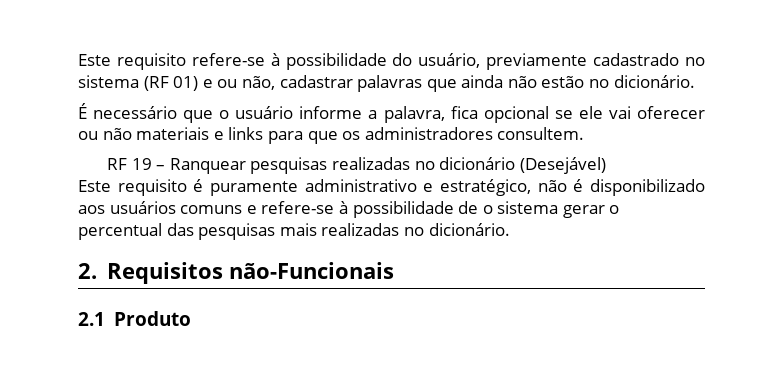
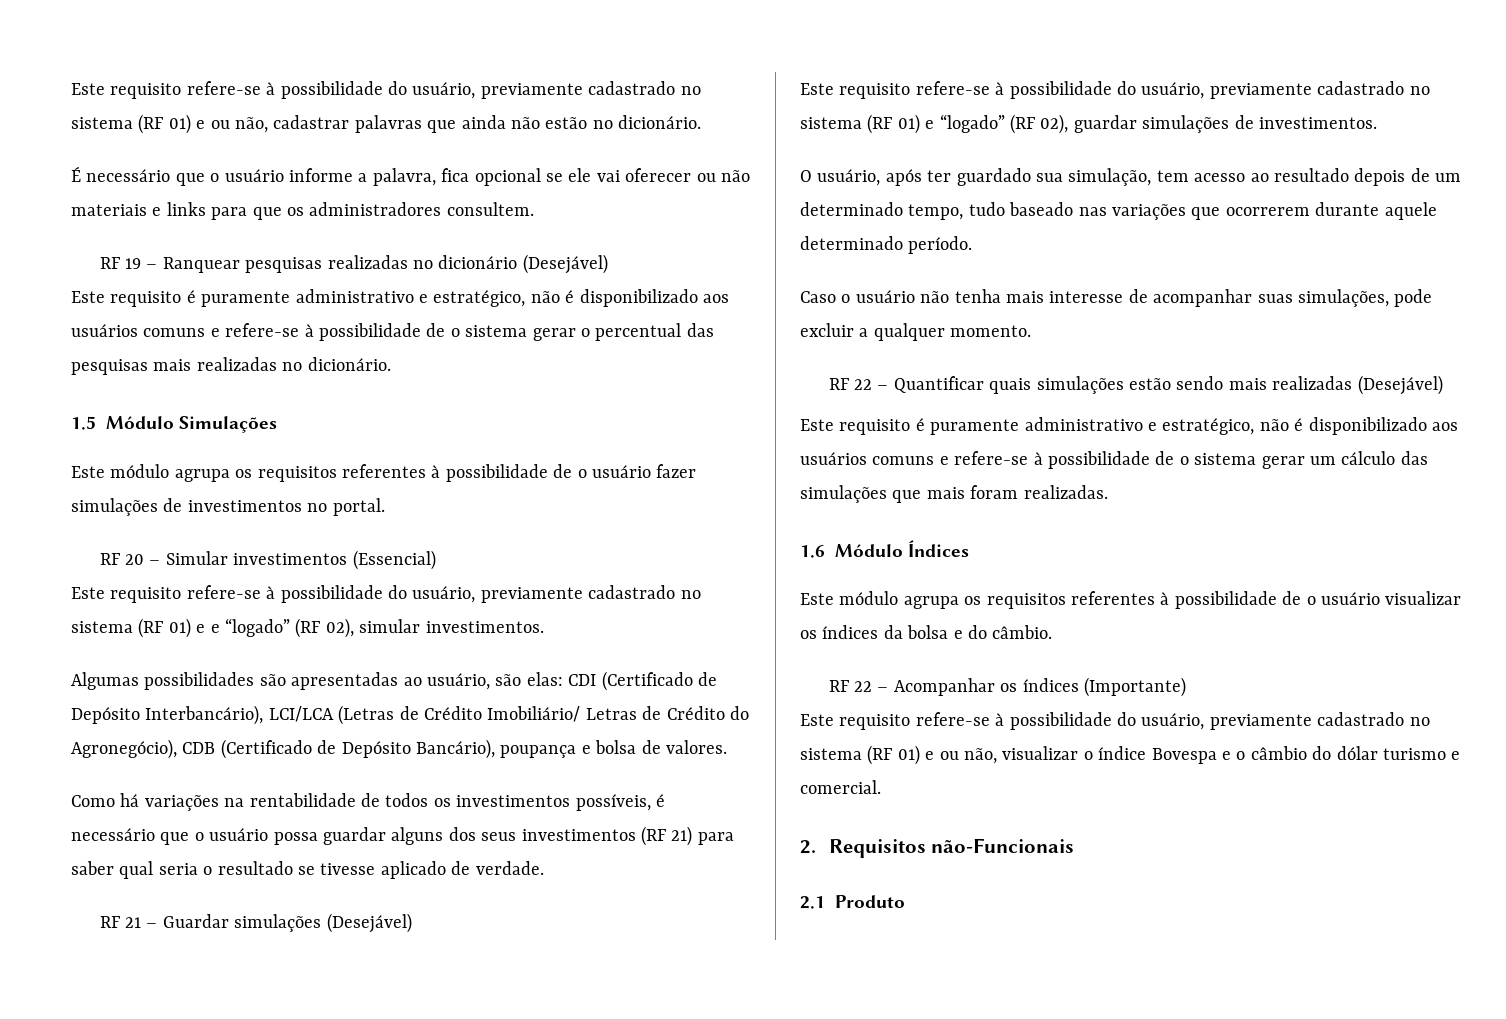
+ 1.5 Módulo Simulações
+ Este módulo agrupa os requisitos referentes à possibilidade de o usuário fazer simulações de investimentos no portal.
+ RF 20 – Simular investimentos (Essencial)
+ Este requisito refere-se à possibilidade do usuário, previamente cadastrado no sistema (RF 01) e e “logado” (RF 02), simular investimentos.
+ Algumas possibilidades são apresentadas ao usuário, são elas: CDI (Certificado de Depósito Interbancário), LCI/LCA (Letras de Crédito Imobiliário/ Letras de Crédito do Agronegócio), CDB (Certificado de Depósito Bancário), poupança e bolsa de valores.
+ Como há variações na rentabilidade de todos os investimentos possíveis, é necessário que o usuário possa guardar alguns dos seus investimentos (RF 21) para saber qual seria o resultado se tivesse aplicado de verdade.
+ RF 21 – Guardar simulações (Desejável)
+ Este requisito refere-se à possibilidade do usuário, previamente cadastrado no sistema (RF 01) e “logado” (RF 02), guardar simulações de investimentos.
+ O usuário, após ter guardado sua simulação, tem acesso ao resultado depois de um determinado tempo, tudo baseado nas variações que ocorrerem durante aquele determinado período.
+ Caso o usuário não tenha mais interesse de acompanhar suas simulações, pode excluir a qualquer momento.
+ RF 22 – Quantificar quais simulações estão sendo mais realizadas (Desejável)
+ Este requisito é puramente administrativo e estratégico, não é disponibilizado aos usuários comuns e refere-se à possibilidade de o sistema gerar um cálculo das simulações que mais foram realizadas.
+ 1.6 Módulo Índices
+ Este módulo agrupa os requisitos referentes à possibilidade de o usuário visualizar os índices da bolsa e do câmbio.
+ RF 22 – Acompanhar os índices (Importante)
+ Este requisito refere-se à possibilidade do usuário, previamente cadastrado no sistema (RF 01) e ou não, visualizar o índice Bovespa e o câmbio do dólar turismo e comercial.

